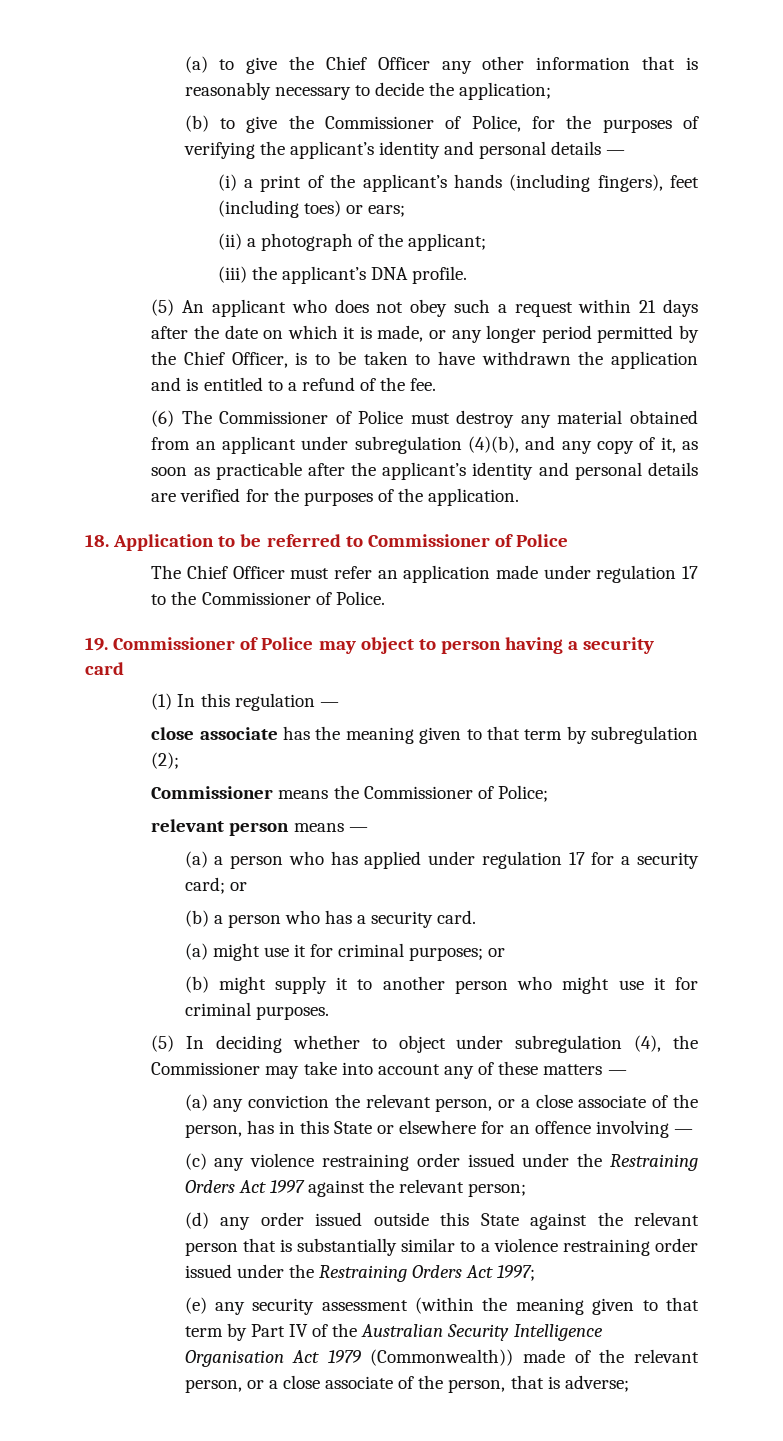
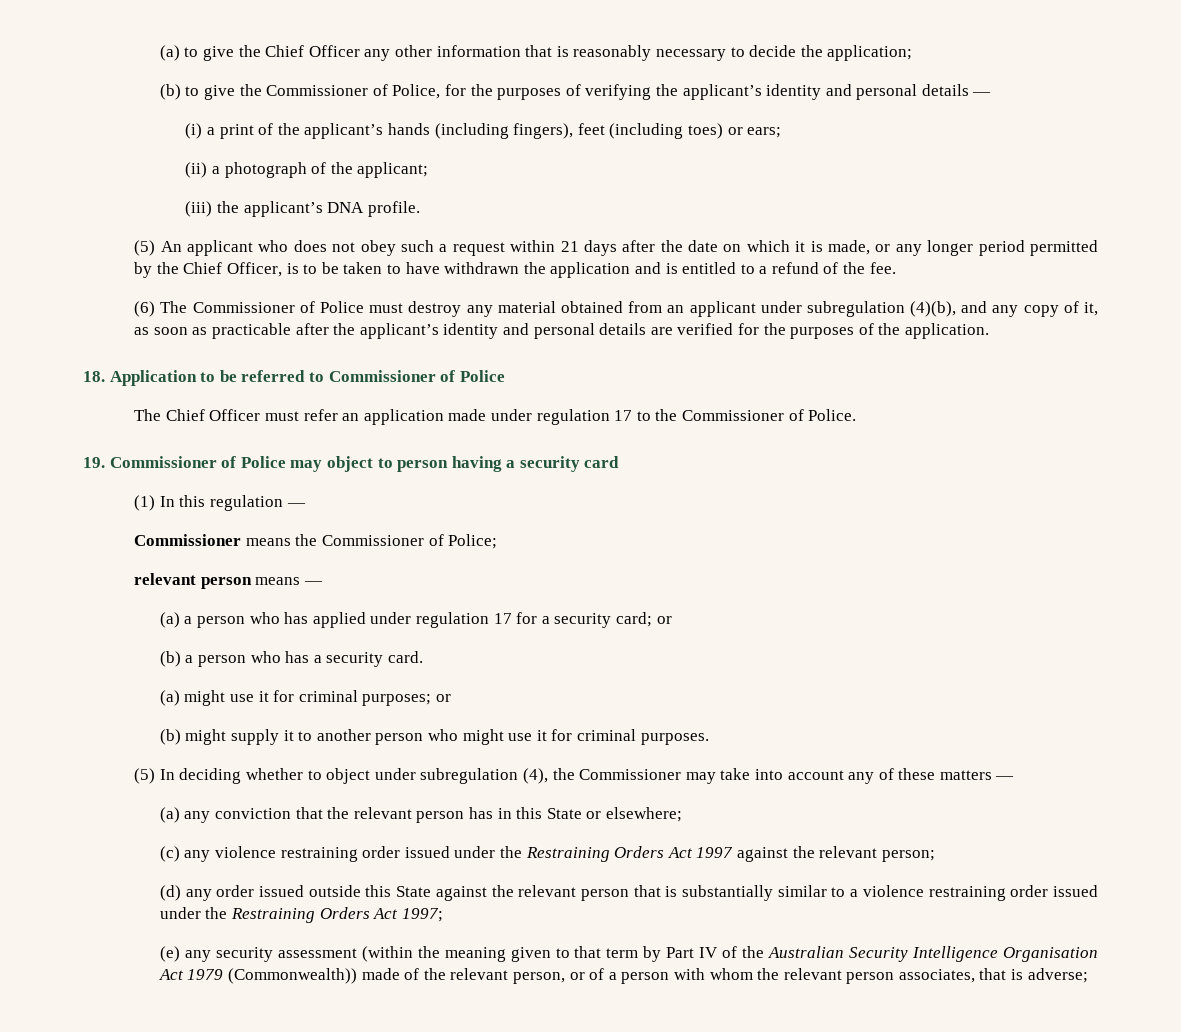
- close associate has the meaning given to that term by subregulation (2);
- (a) any conviction the relevant person, or a close associate of the person, has in this State or elsewhere for an offence involving —
+ (a) any conviction that the relevant person has in this State or elsewhere;
- (e) any security assessment (within the meaning given to that term by Part IV of the Australian Security Intelligence Organisation Act 1979 (Commonwealth)) made of the relevant person, or a close associate of the person, that is adverse;
+ (e) any security assessment (within the meaning given to that term by Part IV of the Australian Security Intelligence Organisation Act 1979 (Commonwealth)) made of the relevant person, or of a person with whom the relevant person associates, that is adverse;

